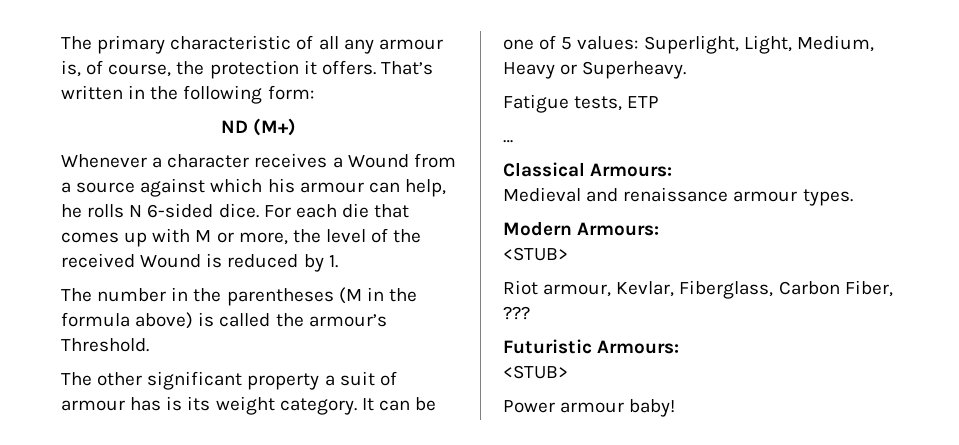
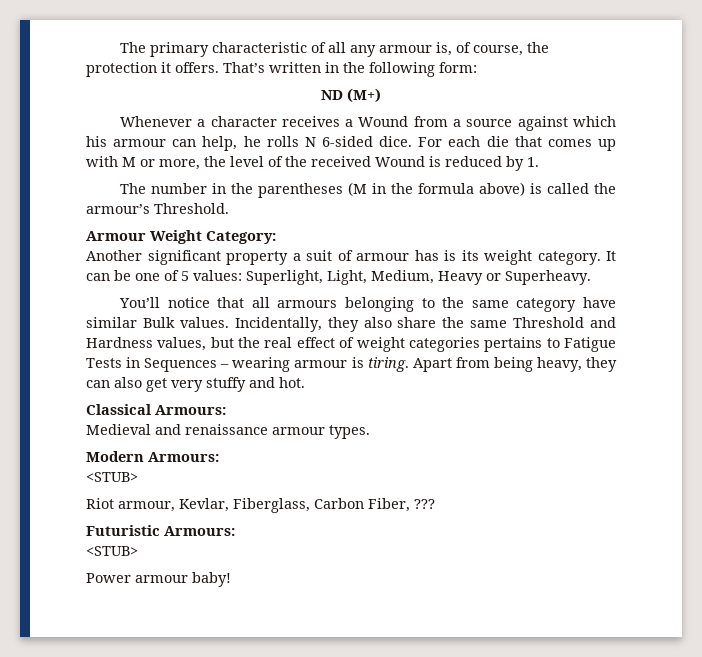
- The other significant property a suit of armour has is its weight category.
+ Armour Weight Category:
+ Another significant property a suit of armour has is its weight category.
- Fatigue tests, ETP
- …
+ You’ll notice that all armours belonging to the same category have similar Bulk values. Incidentally, they also share the same Threshold and Hardness values, but the real effect of weight categories pertains to Fatigue Tests in Sequences – wearing armour is tiring. Apart from being heavy, they can also get very stuffy and hot.

